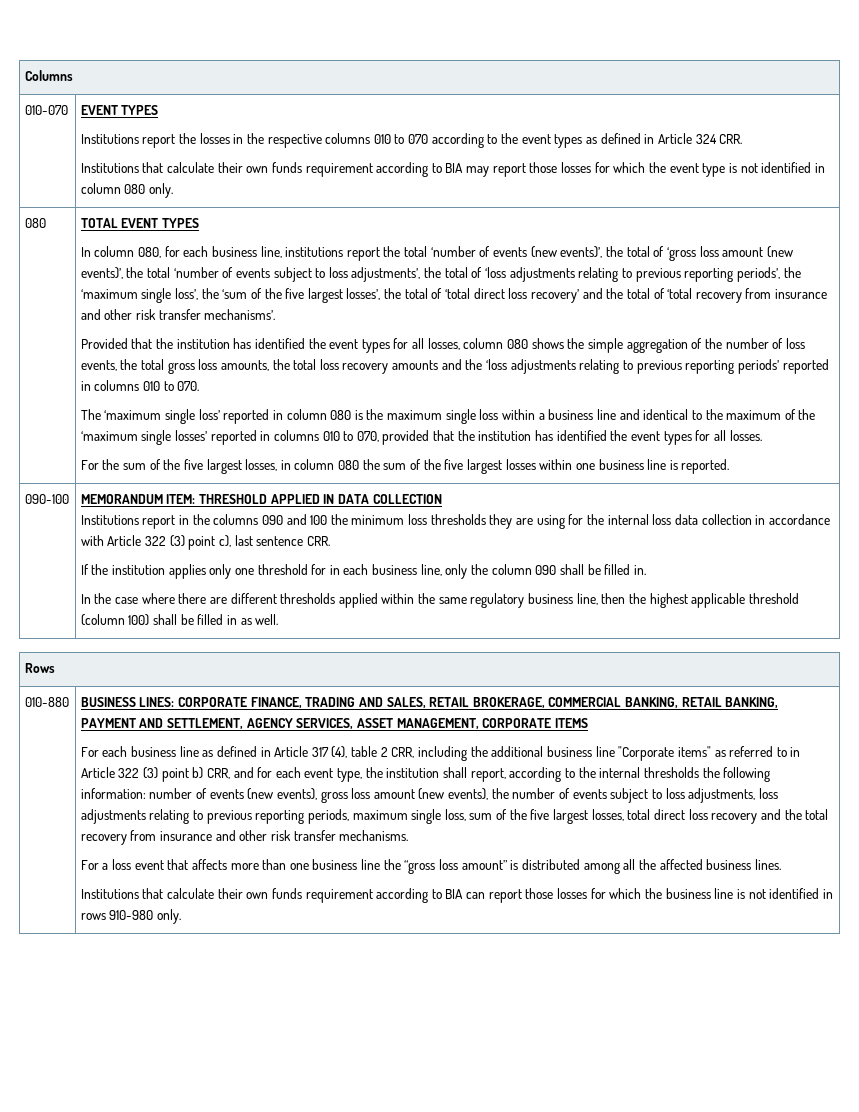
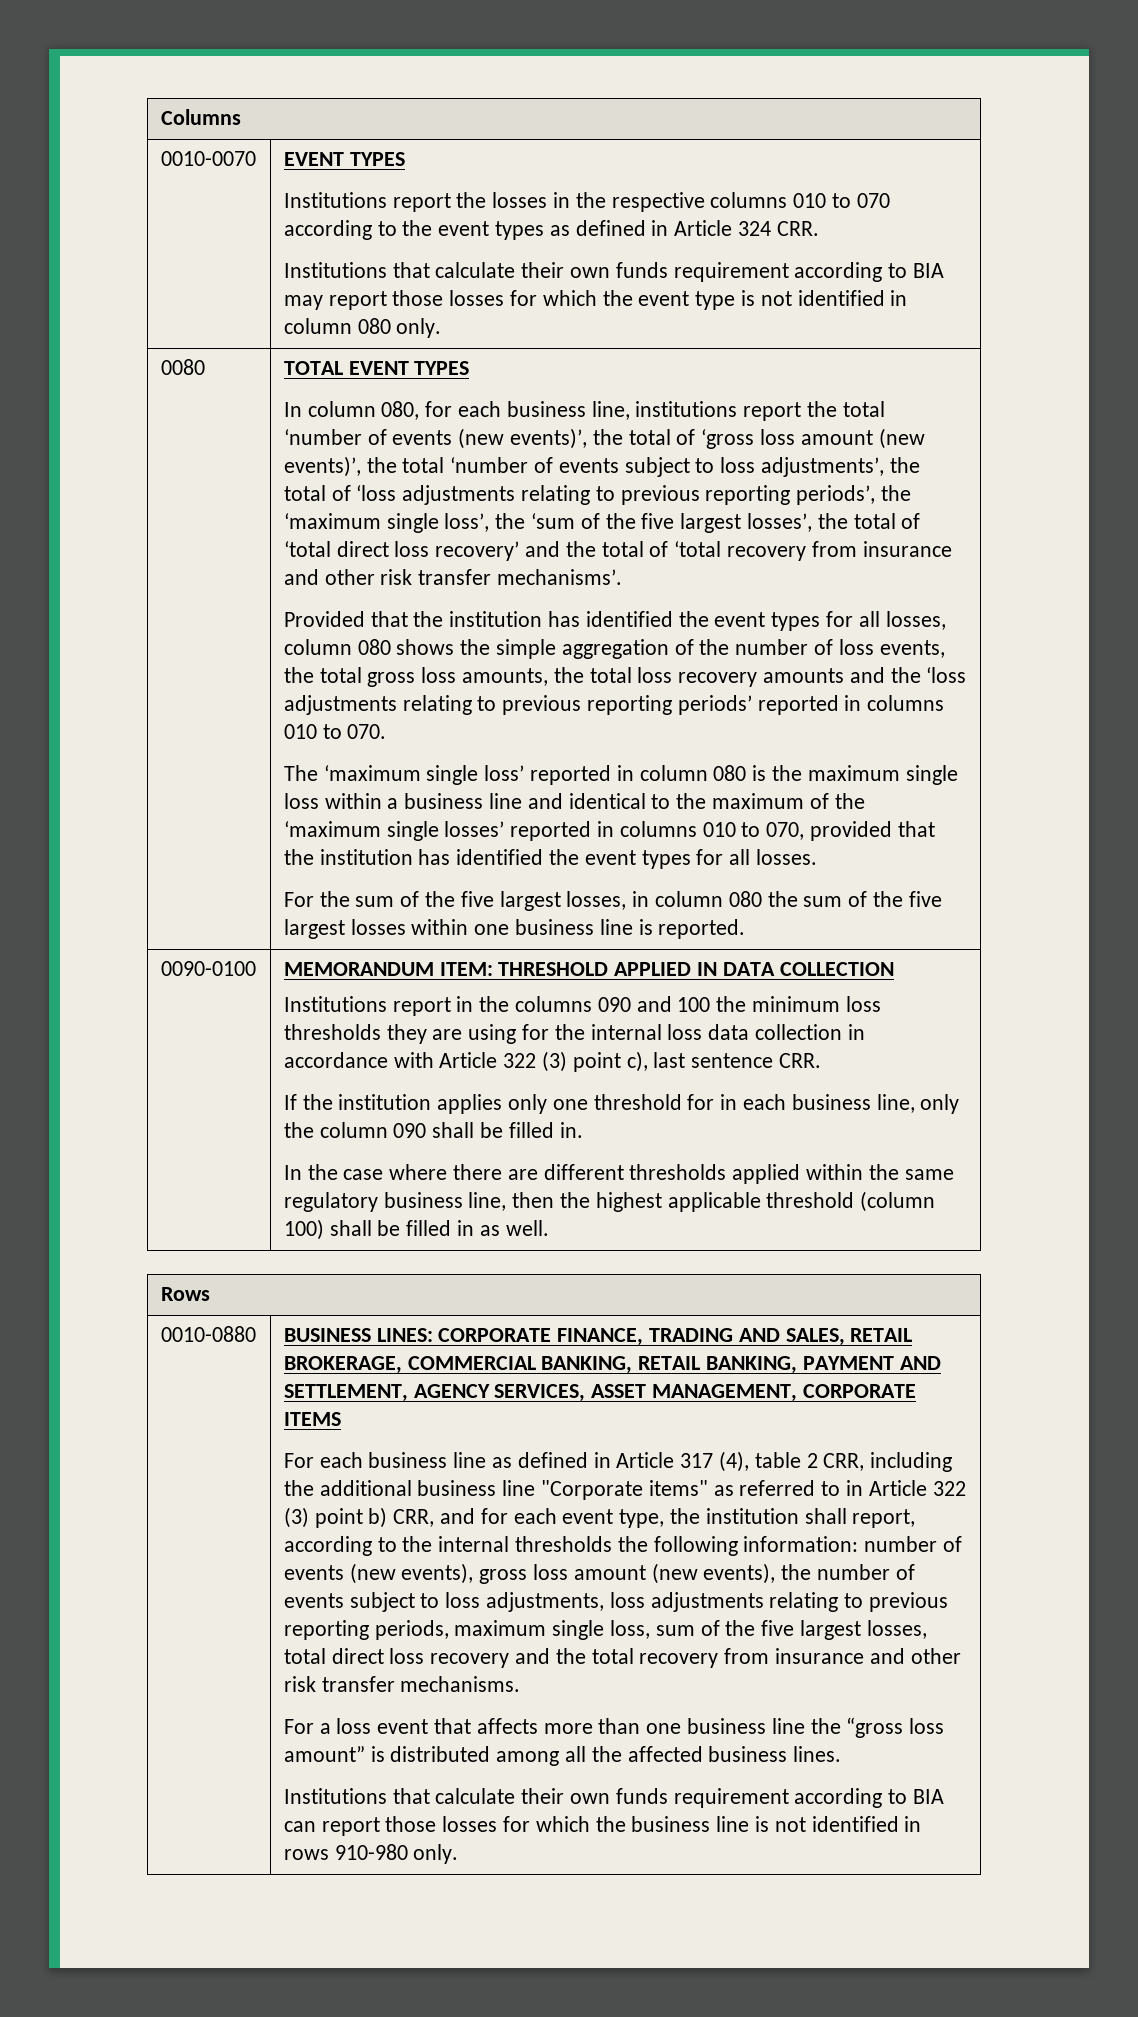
- 010-070
+ 0010-0070
  Institutions that calculate their own funds requirement according to BIA may report those losses for which the event type is not identified in column 080 only.
- 080
+ 0080
- 090-100
+ 0090-0100
- 010-880
+ 0010-0880

